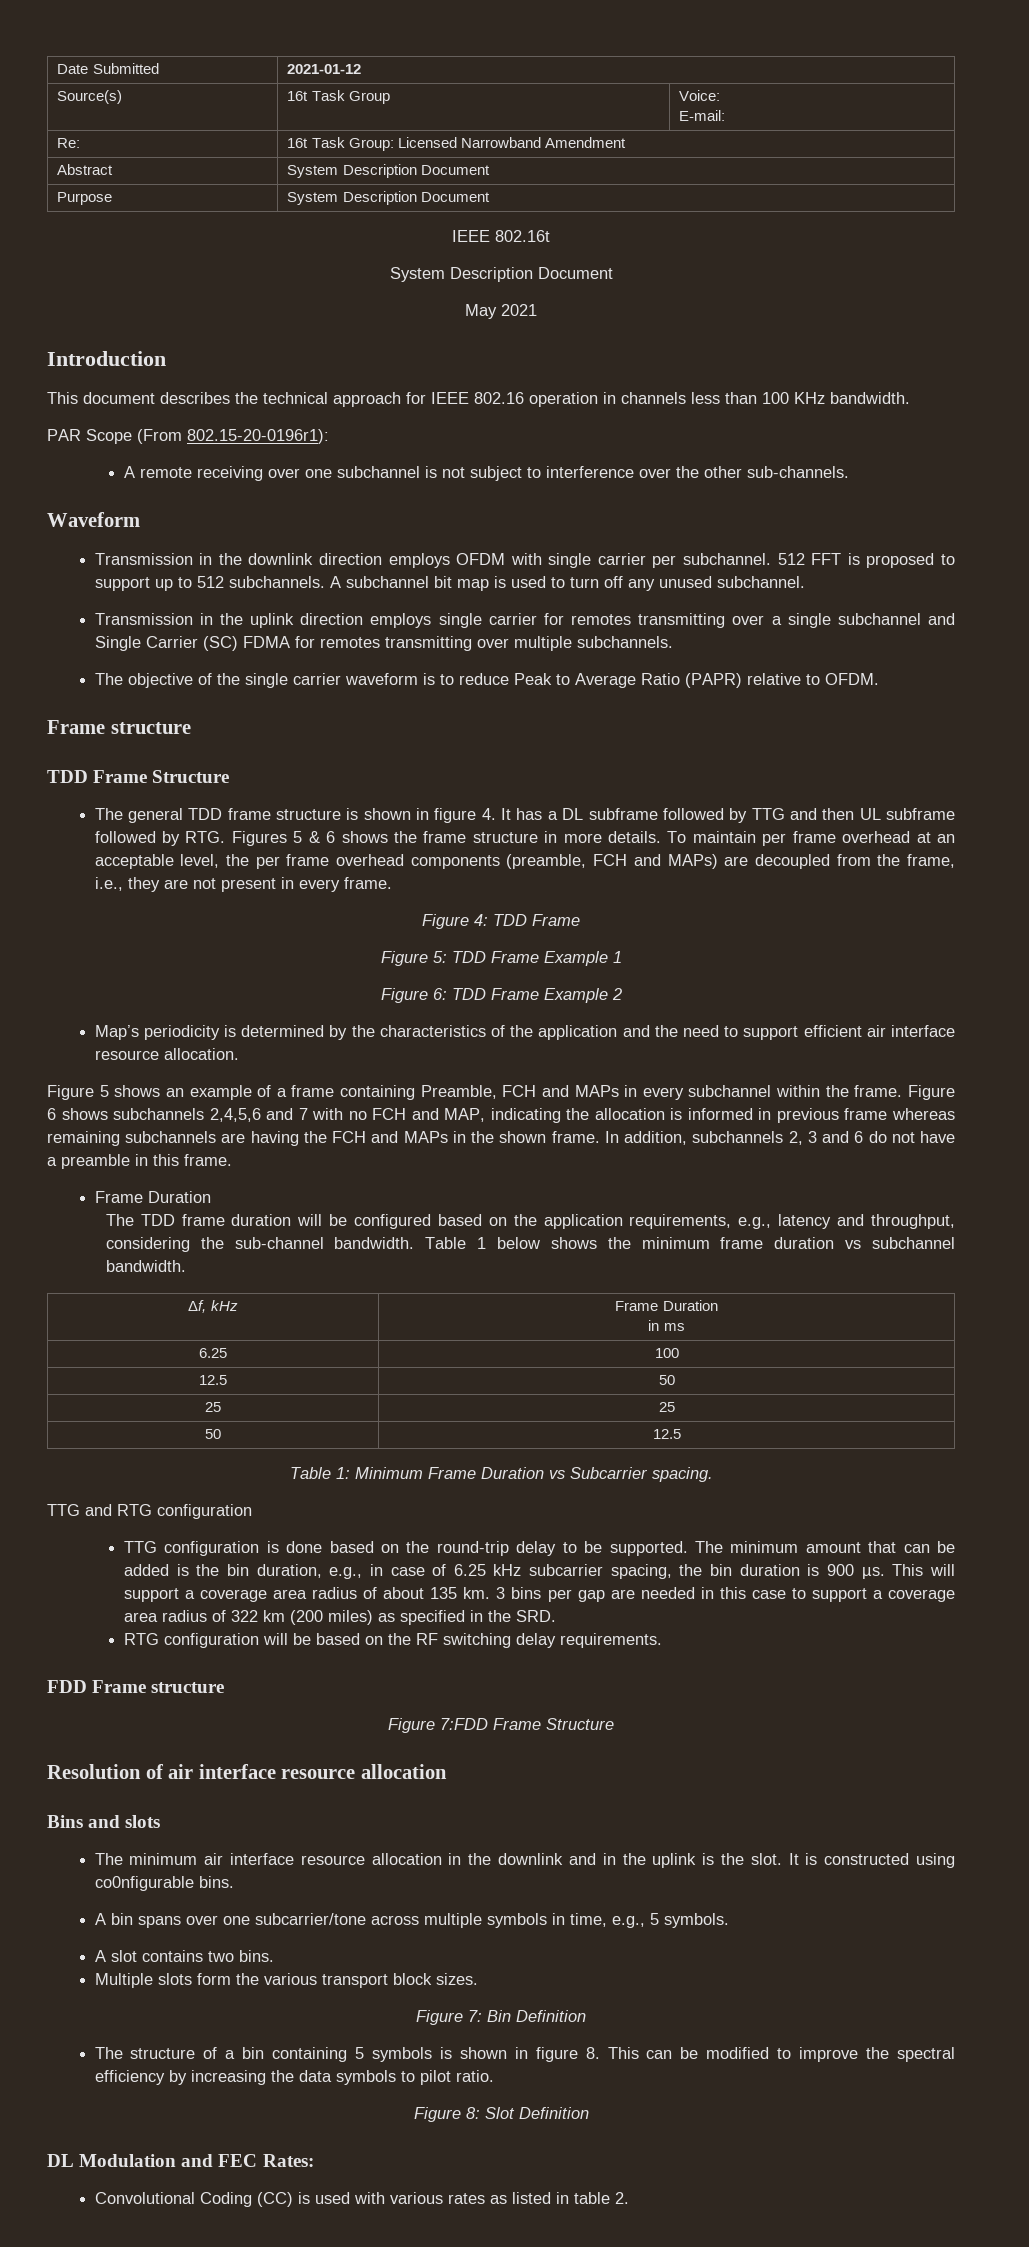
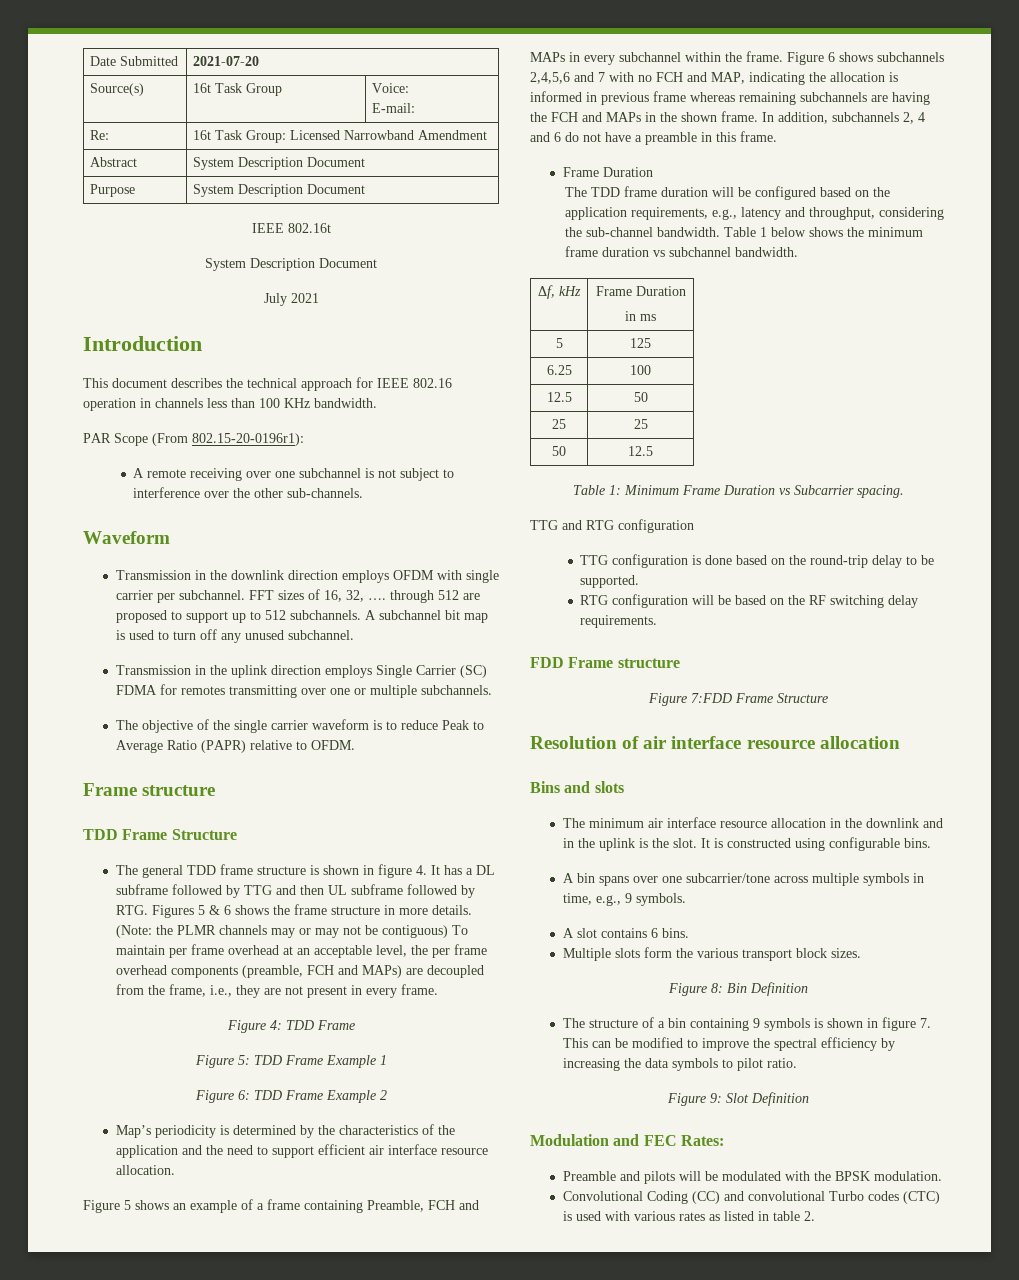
- Date Submitted | 2021-01-12
+ Date Submitted | 2021-07-20
- May 2021
+ July 2021
- 512 FFT is proposed to support up to 512 subchannels.
+ FFT sizes of 16, 32, …. through 512 are proposed to support up to 512 subchannels.
- Transmission in the uplink direction employs single carrier for remotes transmitting over a single subchannel and Single Carrier (SC) FDMA for remotes transmitting over multiple subchannels.
+ Transmission in the uplink direction employs Single Carrier (SC) FDMA for remotes transmitting over one or multiple subchannels.
- To maintain per frame overhead at an acceptable level, the per frame overhead components (preamble, FCH and MAPs) are decoupled from the frame, i.e., they are not present in every frame.
+ (Note: the PLMR channels may or may not be contiguous) To maintain per frame overhead at an acceptable level, the per frame overhead components (preamble, FCH and MAPs) are decoupled from the frame, i.e., they are not present in every frame.
- In addition, subchannels 2, 3 and 6 do not have a preamble in this frame.
+ In addition, subchannels 2, 4 and 6 do not have a preamble in this frame.
+ 5 | 125
- The minimum amount that can be added is the bin duration, e.g., in case of 6.25 kHz subcarrier spacing, the bin duration is 900 µs. This will support a coverage area radius of about 135 km. 3 bins per gap are needed in this case to support a coverage area radius of 322 km (200 miles) as specified in the SRD.
- It is constructed using co0nfigurable bins.
+ It is constructed using configurable bins.
- A bin spans over one subcarrier/tone across multiple symbols in time, e.g., 5 symbols.
+ A bin spans over one subcarrier/tone across multiple symbols in time, e.g., 9 symbols.
- A slot contains two bins.
+ A slot contains 6 bins.
- Figure 7: Bin Definition
+ Figure 8: Bin Definition
- The structure of a bin containing 5 symbols is shown in figure 8. This can be modified to improve the spectral efficiency by increasing the data symbols to pilot ratio.
+ The structure of a bin containing 9 symbols is shown in figure 7. This can be modified to improve the spectral efficiency by increasing the data symbols to pilot ratio.
- Figure 8: Slot Definition
+ Figure 9: Slot Definition
- DL Modulation and FEC Rates:
+ Modulation and FEC Rates:
- Convolutional Coding (CC) is used with various rates as listed in table 2.
+ Preamble and pilots will be modulated with the BPSK modulation.
+ Convolutional Coding (CC) and convolutional Turbo codes (CTC) is used with various rates as listed in table 2.

